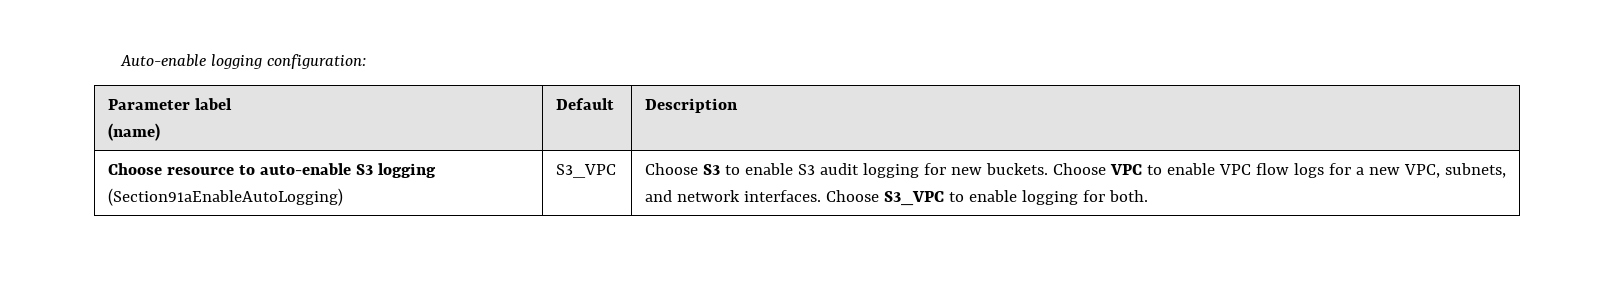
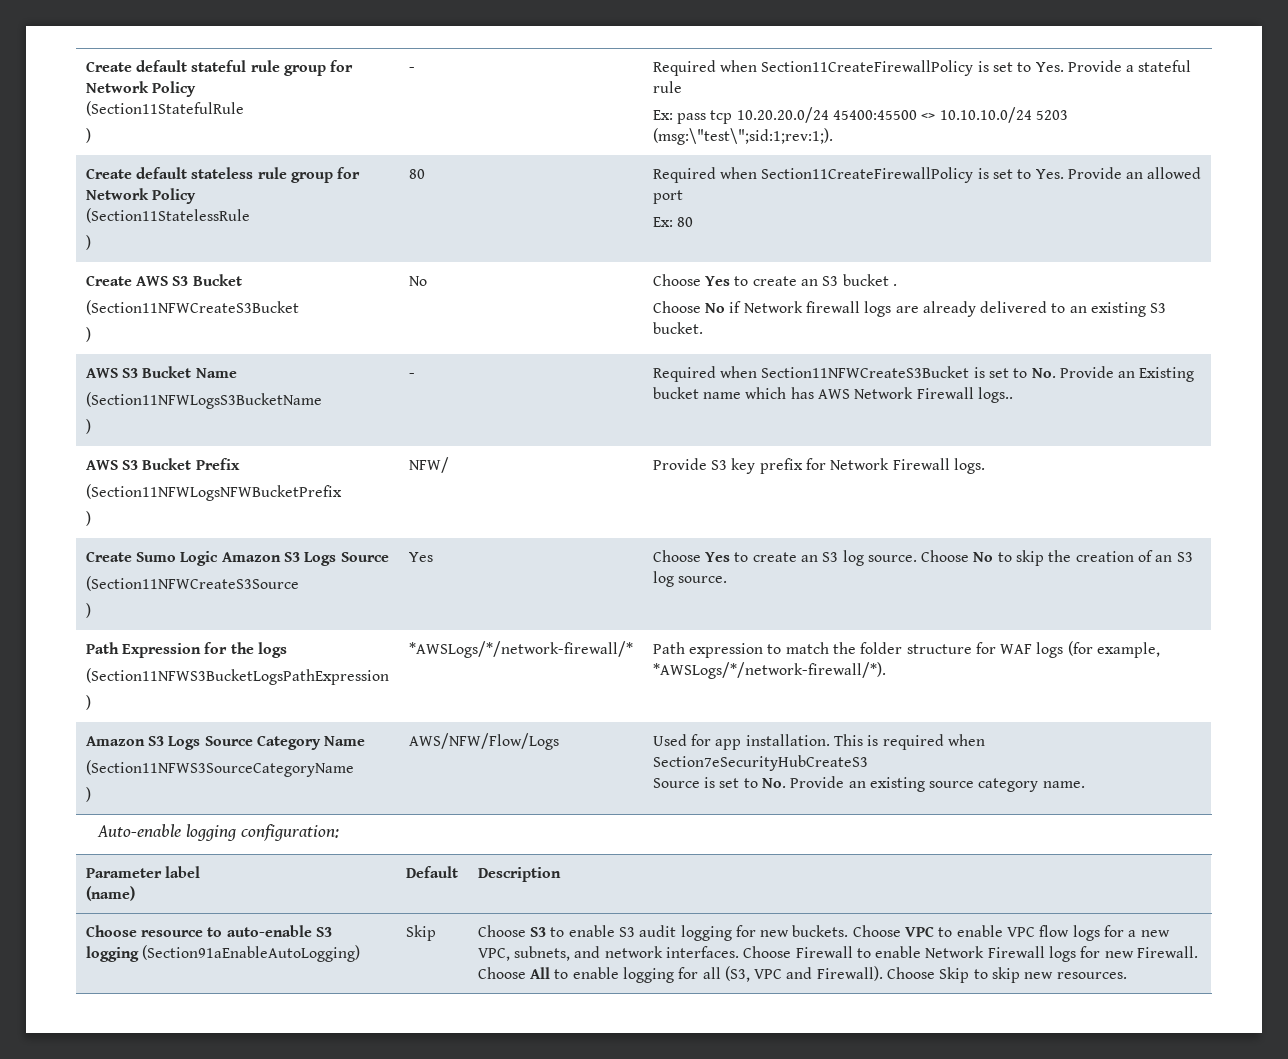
+ Create default stateful rule group for Network Policy
+ (Section11StatefulRule
+ ) | - | Required when Section11CreateFirewallPolicy is set to Yes. Provide a stateful rule
+ Ex: pass tcp 10.20.20.0/24 45400:45500 <> 10.10.10.0/24 5203 (msg:\"test\";sid:1;rev:1;).
+ Create default stateless rule group for Network Policy
+ (Section11StatelessRule
+ ) | 80 | Required when Section11CreateFirewallPolicy is set to Yes. Provide an allowed port
+ Ex: 80
+ Create AWS S3 Bucket
+ (Section11NFWCreateS3Bucket
+ ) | No | Choose Yes to create an S3 bucket .
+ Choose No if Network firewall logs are already delivered to an existing S3 bucket.
+ AWS S3 Bucket Name
+ (Section11NFWLogsS3BucketName
+ ) | - | Required when Section11NFWCreateS3Bucket is set to No. Provide an Existing bucket name which has AWS Network Firewall logs..
+ AWS S3 Bucket Prefix
+ (Section11NFWLogsNFWBucketPrefix
+ ) | NFW/ | Provide S3 key prefix for Network Firewall logs.
+ Create Sumo Logic Amazon S3 Logs Source
+ (Section11NFWCreateS3Source
+ ) | Yes | Choose Yes to create an S3 log source. Choose No to skip the creation of an S3 log source.
+ Path Expression for the logs
+ (Section11NFWS3BucketLogsPathExpression
+ ) | *AWSLogs/*/network-firewall/* | Path expression to match the folder structure for WAF logs (for example, *AWSLogs/*/network-firewall/*).
+ Amazon S3 Logs Source Category Name
+ (Section11NFWS3SourceCategoryName
+ ) | AWS/NFW/Flow/Logs | Used for app installation. This is required when Section7eSecurityHubCreateS3
+ Source is set to No. Provide an existing source category name.
- Choose resource to auto-enable S3 logging (Section91aEnableAutoLogging) | S3_VPC
+ Choose resource to auto-enable S3 logging (Section91aEnableAutoLogging) | Skip
- Choose S3_VPC to enable logging for both.
+ Choose Firewall to enable Network Firewall logs for new Firewall. Choose All to enable logging for all (S3, VPC and Firewall). Choose Skip to skip new resources.

